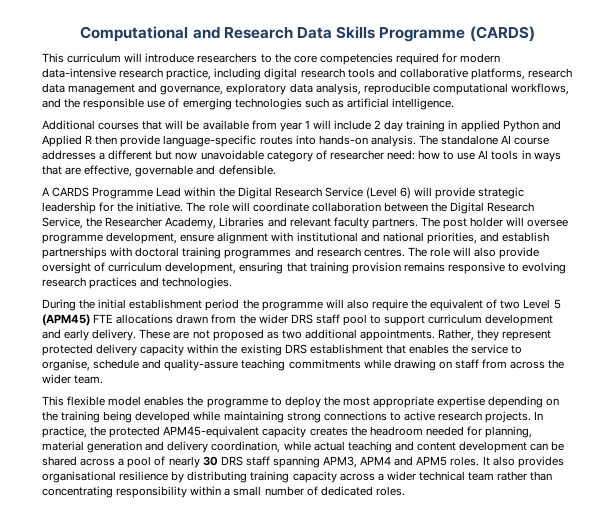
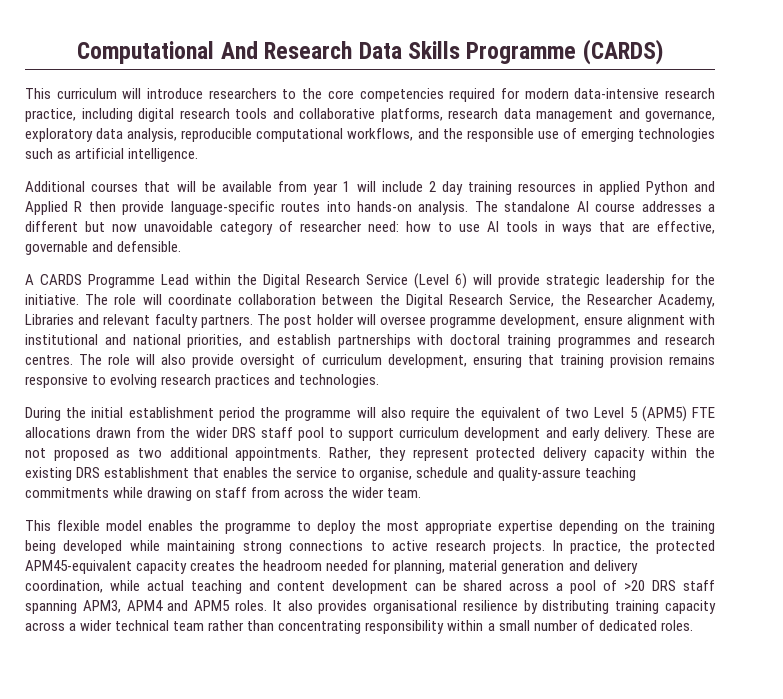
- Computational and Research Data Skills Programme (CARDS)
+ Computational And Research Data Skills Programme (CARDS)
- Additional courses that will be available from year 1 will include 2 day training in applied Python and Applied R then provide language-specific routes into hands-on analysis.
+ Additional courses that will be available from year 1 will include 2 day training resources in applied Python and Applied R then provide language-specific routes into hands-on analysis.
- During the initial establishment period the programme will also require the equivalent of two Level 5 (APM45) FTE allocations drawn from the wider DRS staff pool to support curriculum development and early delivery.
+ During the initial establishment period the programme will also require the equivalent of two Level 5 (APM5) FTE allocations drawn from the wider DRS staff pool to support curriculum development and early delivery.
- In practice, the protected APM45-equivalent capacity creates the headroom needed for planning, material generation and delivery coordination, while actual teaching and content development can be shared across a pool of nearly 30 DRS staff spanning APM3, APM4 and APM5 roles.
+ In practice, the protected APM45-equivalent capacity creates the headroom needed for planning, material generation and delivery coordination, while actual teaching and content development can be shared across a pool of >20 DRS staff spanning APM3, APM4 and APM5 roles.

